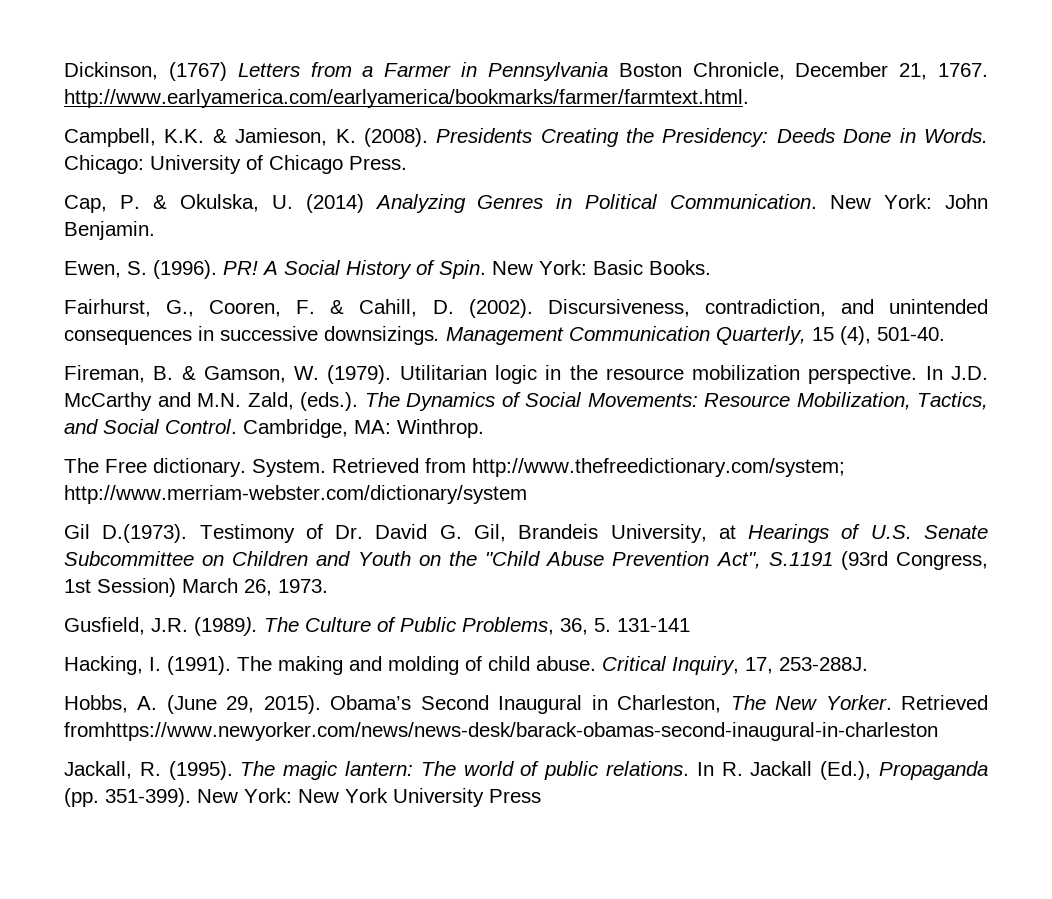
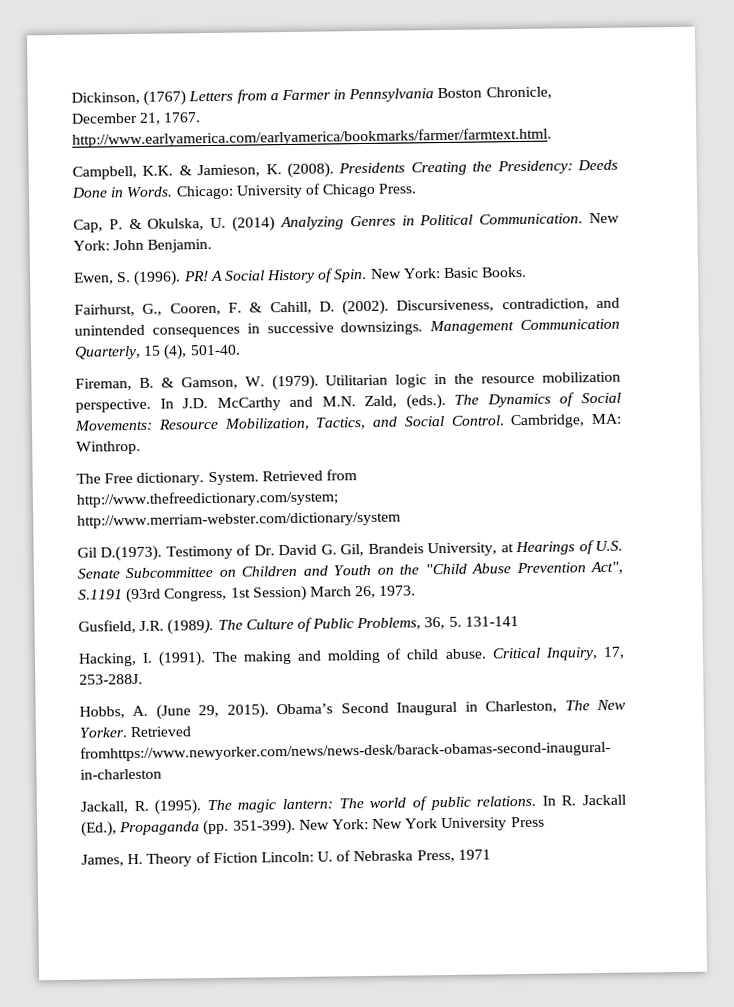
+ James, H. Theory of Fiction Lincoln: U. of Nebraska Press, 1971

